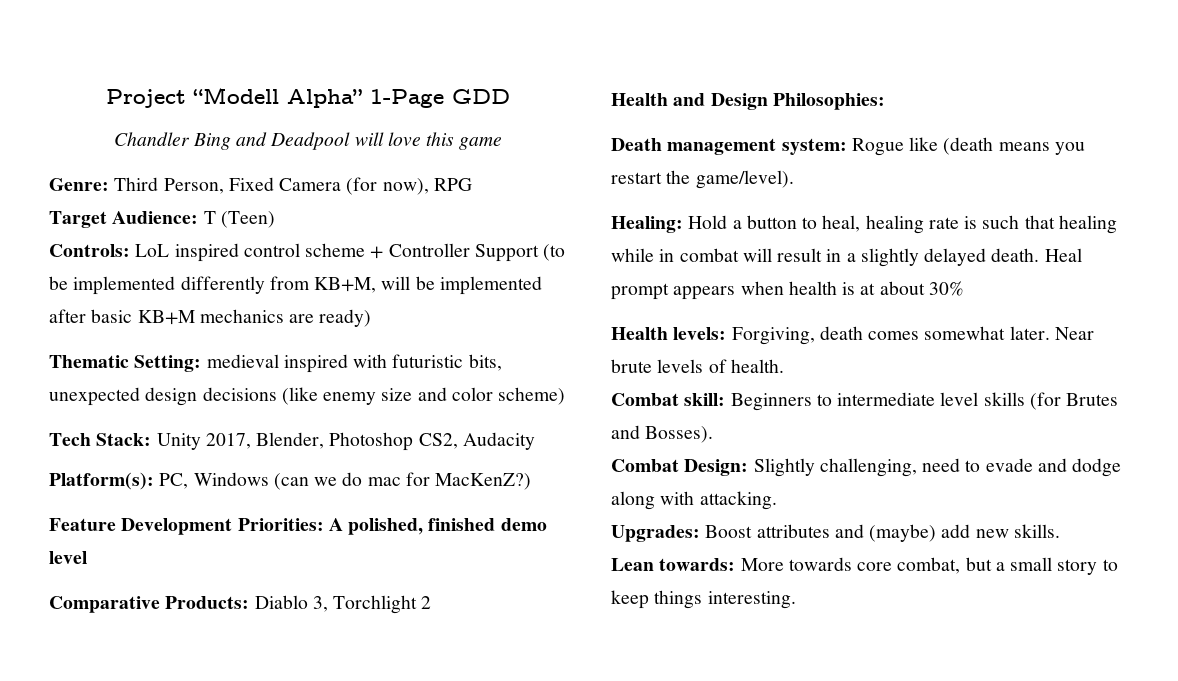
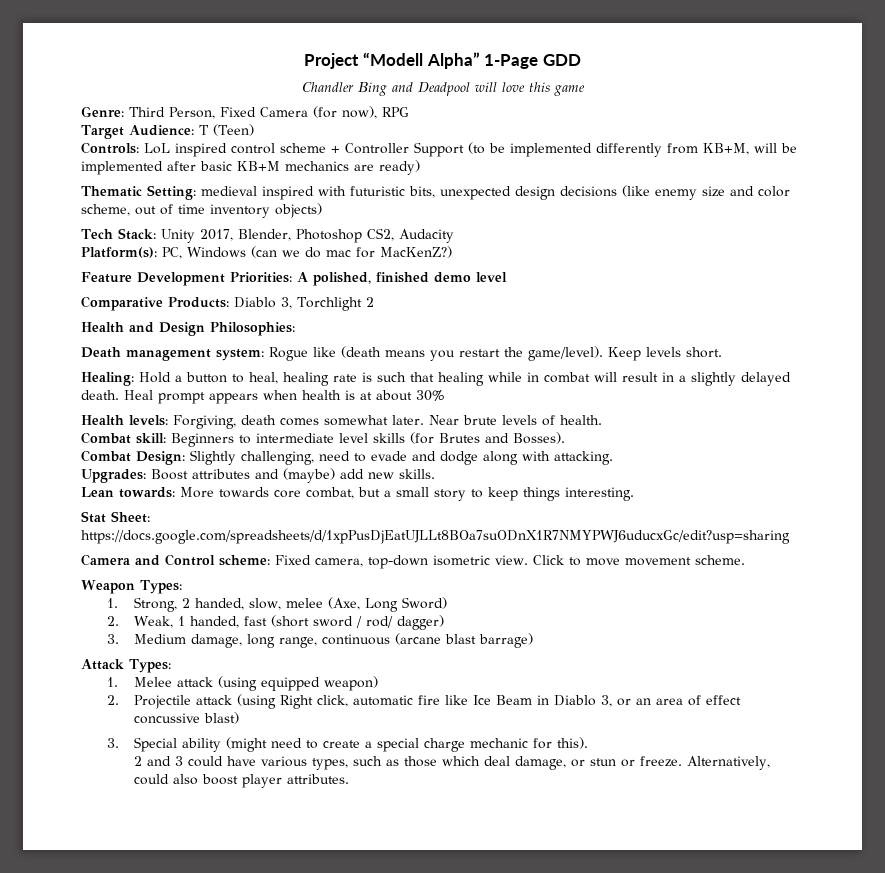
- Thematic Setting: medieval inspired with futuristic bits, unexpected design decisions (like enemy size and color scheme)
+ Thematic Setting: medieval inspired with futuristic bits, unexpected design decisions (like enemy size and color scheme, out of time inventory objects)
+ Keep levels short.
+ Stat Sheet: https://docs.google.com/spreadsheets/d/1xpPusDjEatUJLLt8BOa7suODnX1R7NMYPWJ6uducxGc/edit?usp=sharing
+ Camera and Control scheme: Fixed camera, top-down isometric view. Click to move movement scheme.
+ Weapon Types:
+ 1. Strong, 2 handed, slow, melee (Axe, Long Sword)
+ 2. Weak, 1 handed, fast (short sword / rod/ dagger)
+ 3. Medium damage, long range, continuous (arcane blast barrage)
+ Attack Types:
+ 1. Melee attack (using equipped weapon)
+ 2. Projectile attack (using Right click, automatic fire like Ice Beam in Diablo 3, or an area of effect concussive blast)
+ 3. Special ability (might need to create a special charge mechanic for this).
+ 2 and 3 could have various types, such as those which deal damage, or stun or freeze. Alternatively, could also boost player attributes.

